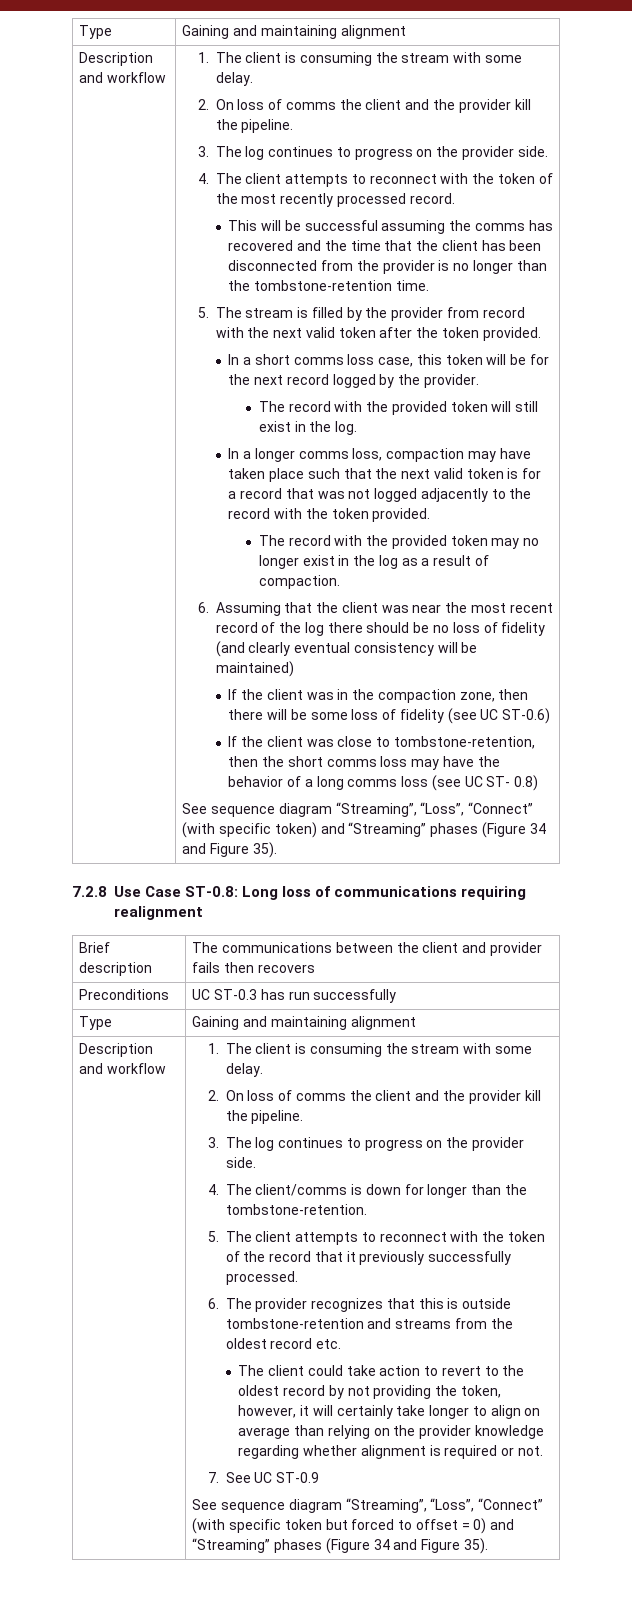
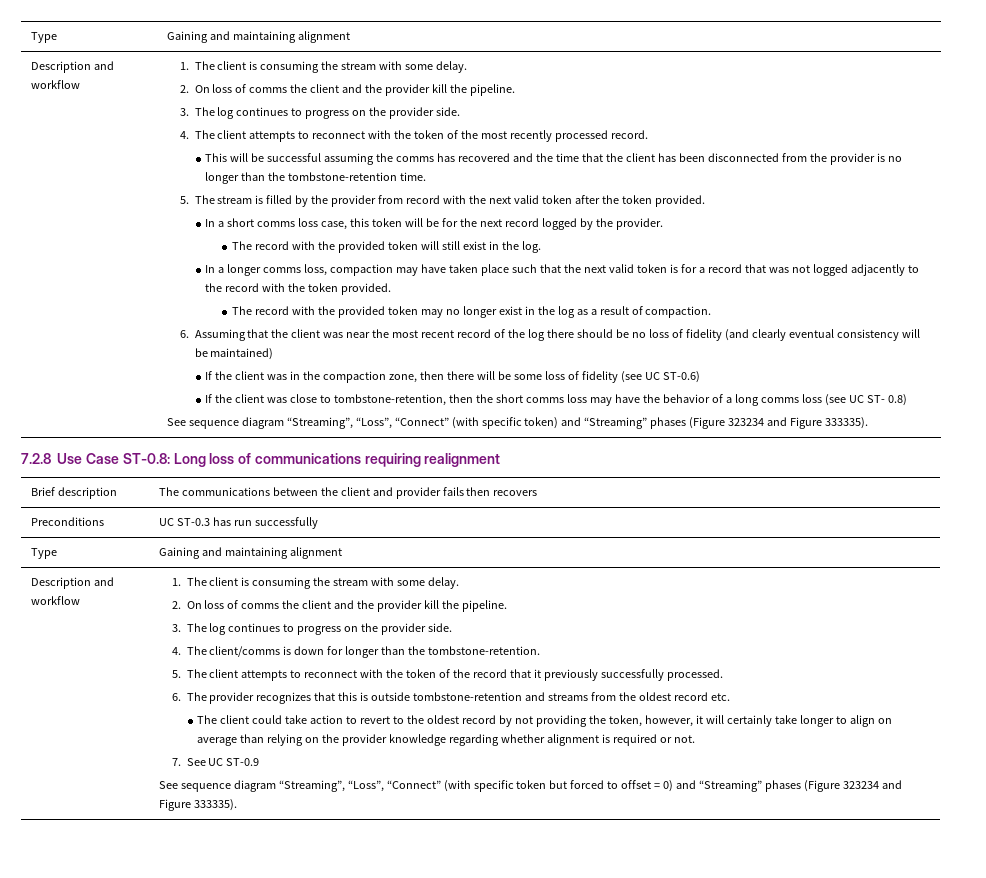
- See sequence diagram “Streaming”, “Loss”, “Connect” (with specific token) and “Streaming” phases (Figure 34 and Figure 35).
+ See sequence diagram “Streaming”, “Loss”, “Connect” (with specific token) and “Streaming” phases (Figure 323234 and Figure 333335).
- See sequence diagram “Streaming”, “Loss”, “Connect” (with specific token but forced to offset = 0) and “Streaming” phases (Figure 34 and Figure 35).
+ See sequence diagram “Streaming”, “Loss”, “Connect” (with specific token but forced to offset = 0) and “Streaming” phases (Figure 323234 and Figure 333335).

